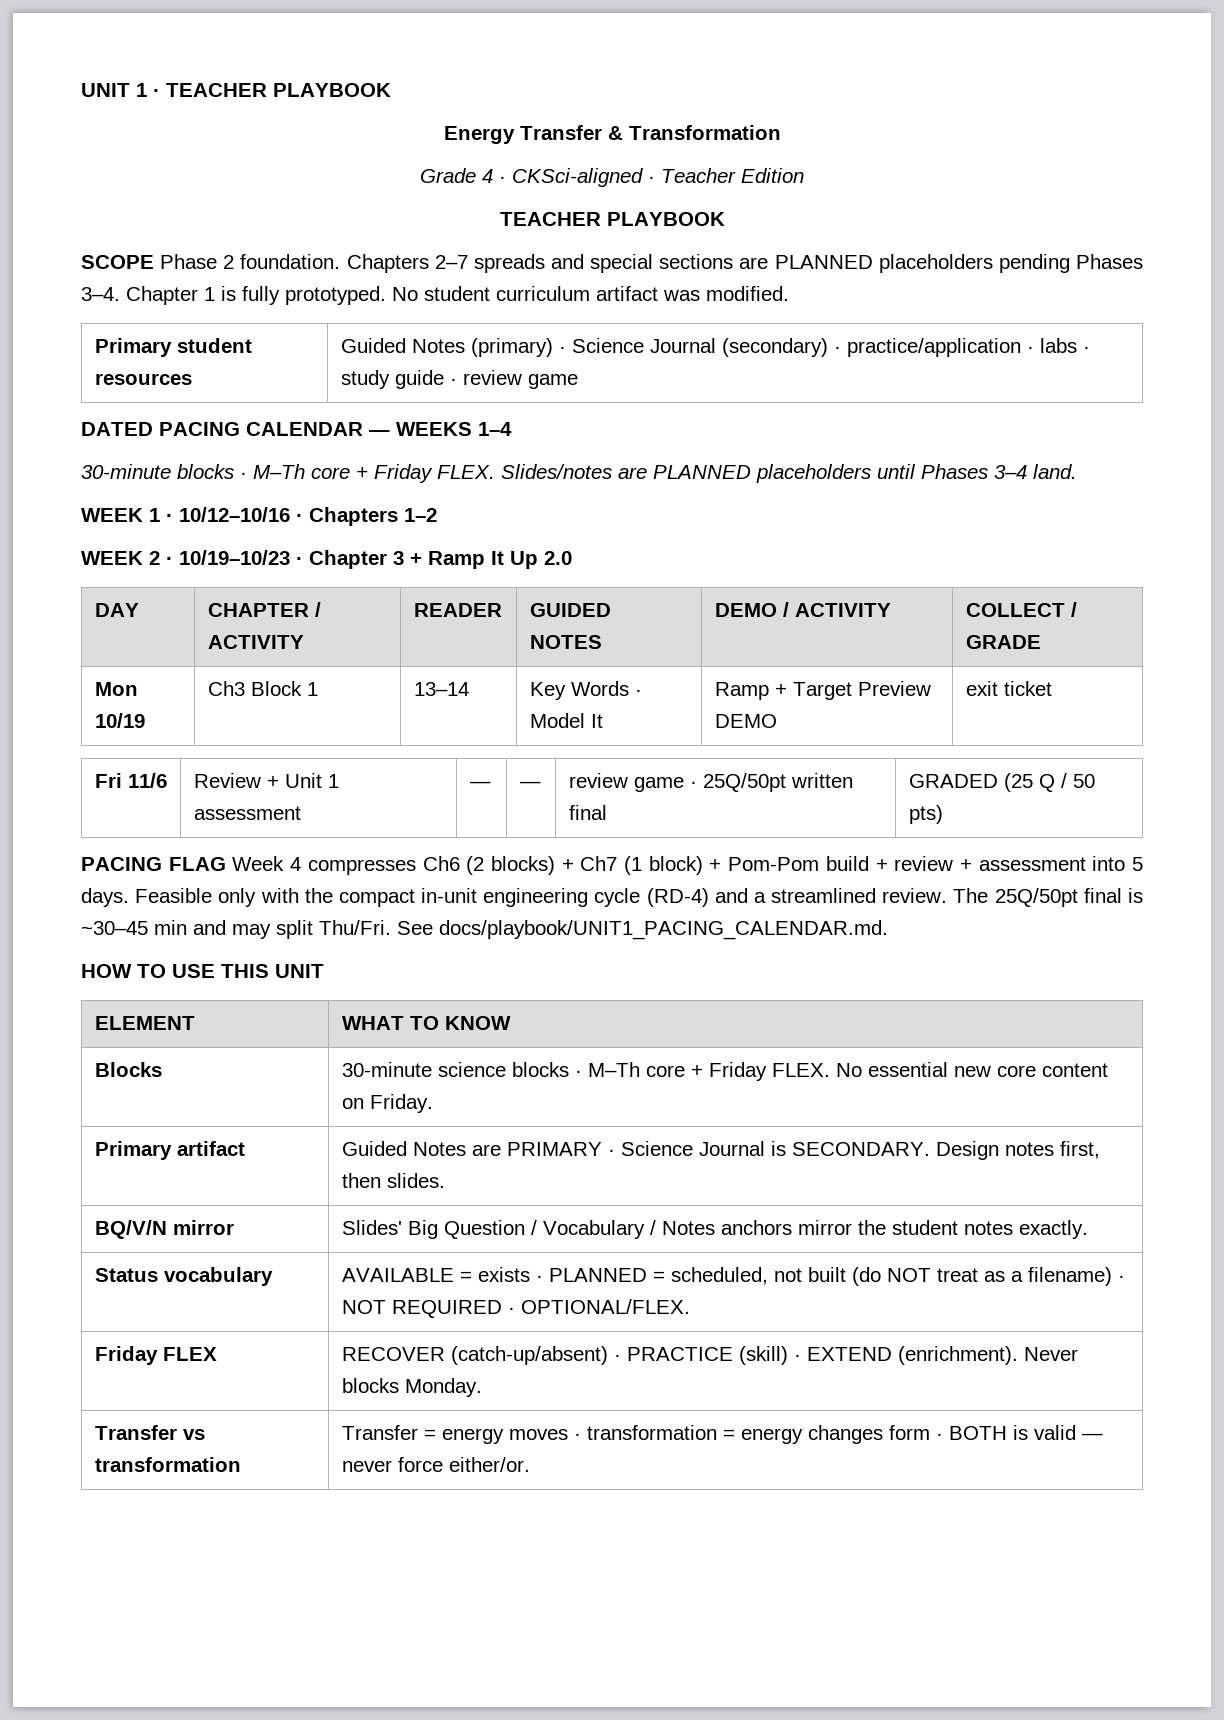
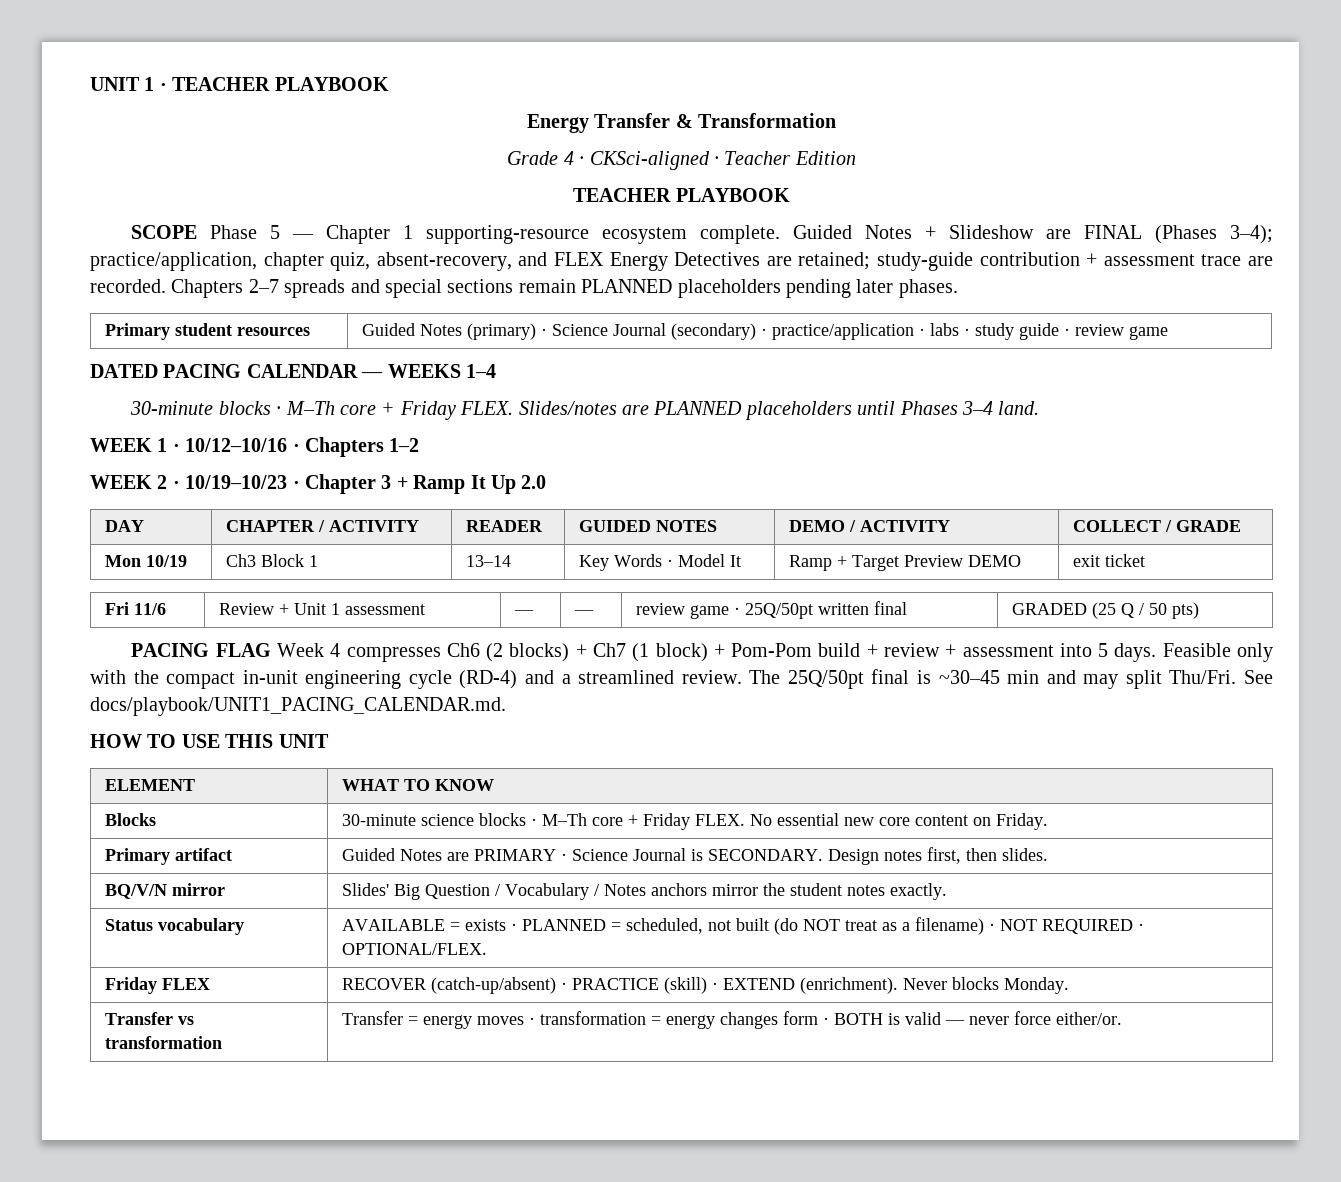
- SCOPE Phase 2 foundation.
+ SCOPE Phase 5 — Chapter 1 supporting-resource ecosystem complete. Guided Notes + Slideshow are FINAL (Phases 3–4); practice/application, chapter quiz, absent-recovery, and FLEX Energy Detectives are retained; study-guide contribution + assessment trace are recorded.
- Chapters 2–7 spreads and special sections are PLANNED placeholders pending Phases 3–4. Chapter 1 is fully prototyped. No student curriculum artifact was modified.
+ Chapters 2–7 spreads and special sections remain PLANNED placeholders pending later phases.

